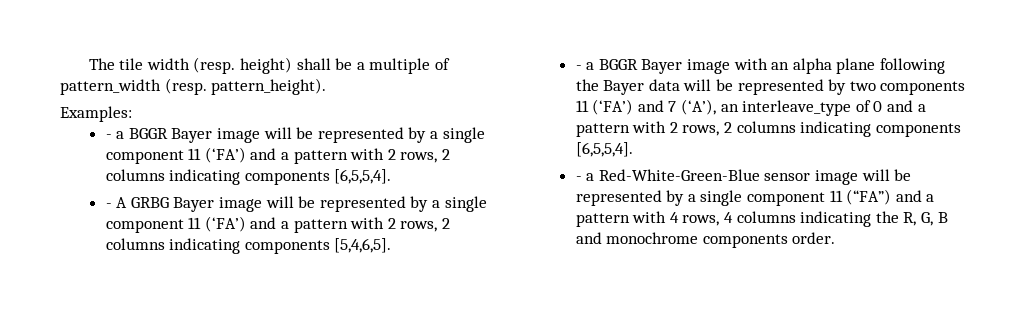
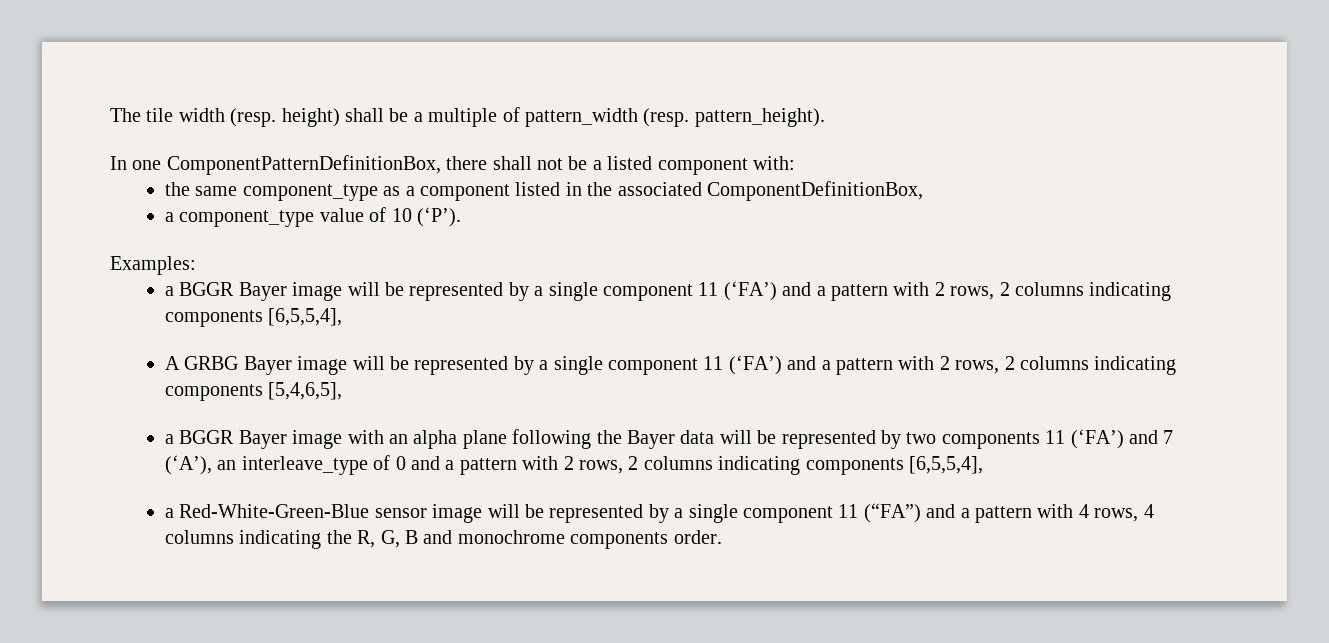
+ In one ComponentPatternDefinitionBox, there shall not be a listed component with:
+ the same component_type as a component listed in the associated ComponentDefinitionBox,
+ a component_type value of 10 (‘P’).
- - a BGGR Bayer image will be represented by a single component 11 (‘FA’) and a pattern with 2 rows, 2 columns indicating components [6,5,5,4].
- - A GRBG Bayer image will be represented by a single component 11 (‘FA’) and a pattern with 2 rows, 2 columns indicating components [5,4,6,5].
- - a BGGR Bayer image with an alpha plane following the Bayer data will be represented by two components 11 (‘FA’) and 7 (‘A’), an interleave_type of 0 and a pattern with 2 rows, 2 columns indicating components [6,5,5,4].
- - a Red-White-Green-Blue sensor image will be represented by a single component 11 (“FA”) and a pattern with 4 rows, 4 columns indicating the R, G, B and monochrome components order.
+ a BGGR Bayer image will be represented by a single component 11 (‘FA’) and a pattern with 2 rows, 2 columns indicating components [6,5,5,4],
+ A GRBG Bayer image will be represented by a single component 11 (‘FA’) and a pattern with 2 rows, 2 columns indicating components [5,4,6,5],
+ a BGGR Bayer image with an alpha plane following the Bayer data will be represented by two components 11 (‘FA’) and 7 (‘A’), an interleave_type of 0 and a pattern with 2 rows, 2 columns indicating components [6,5,5,4],
+ a Red-White-Green-Blue sensor image will be represented by a single component 11 (“FA”) and a pattern with 4 rows, 4 columns indicating the R, G, B and monochrome components order.

